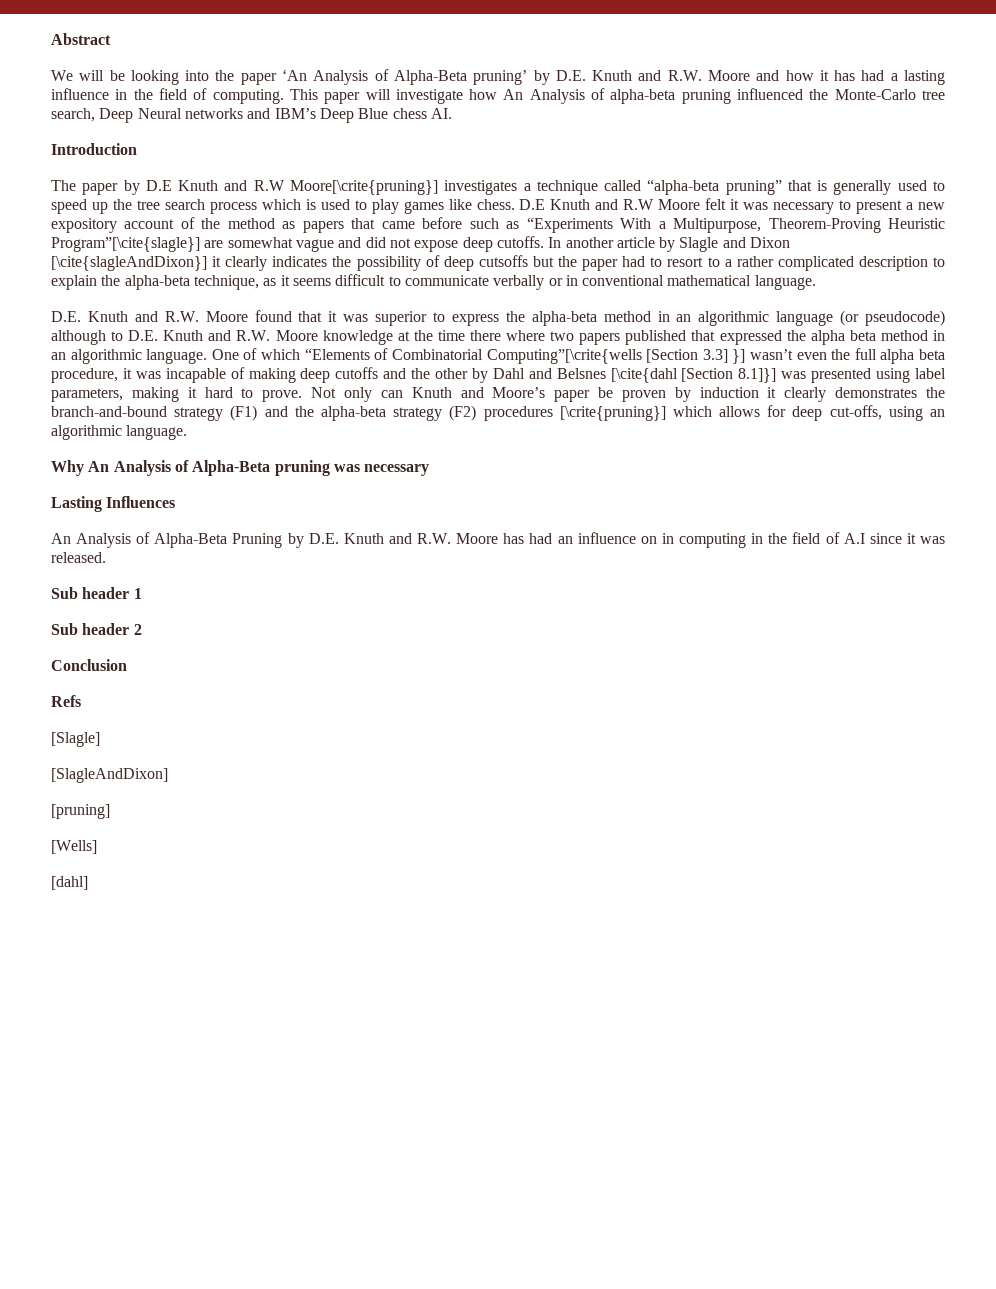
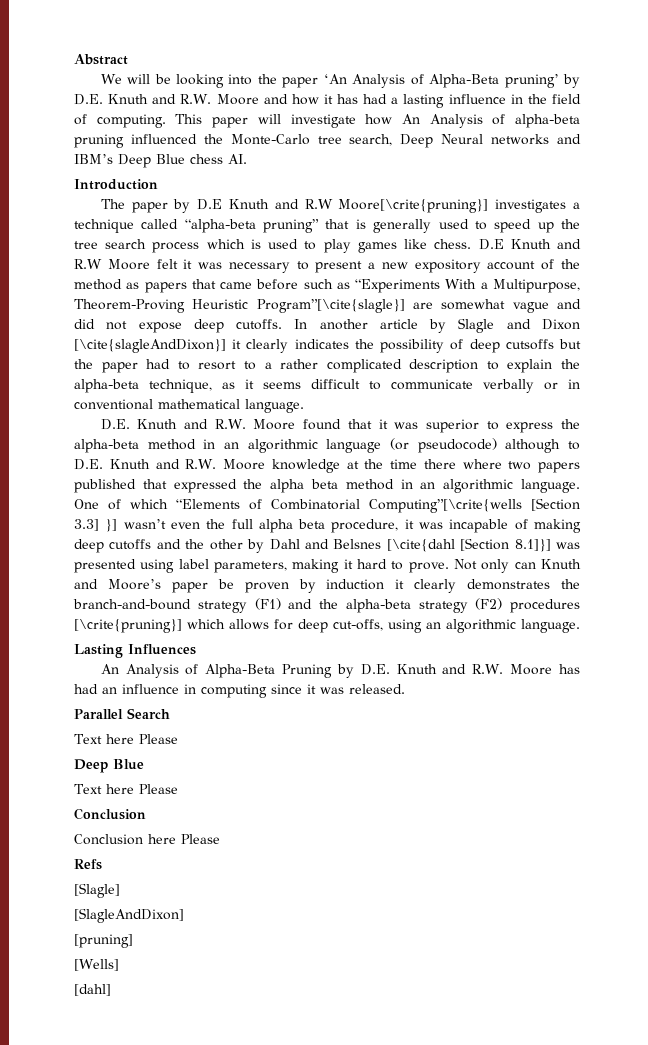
- Why An Analysis of Alpha-Beta pruning was necessary
- An Analysis of Alpha-Beta Pruning by D.E. Knuth and R.W. Moore has had an influence on in computing in the field of A.I since it was released.
+ An Analysis of Alpha-Beta Pruning by D.E. Knuth and R.W. Moore has had an influence in computing since it was released.
- Sub header 1
- Sub header 2
+ Parallel Search
+ Text here Please
+ Deep Blue
+ Text here Please
  Conclusion
+ Conclusion here Please

